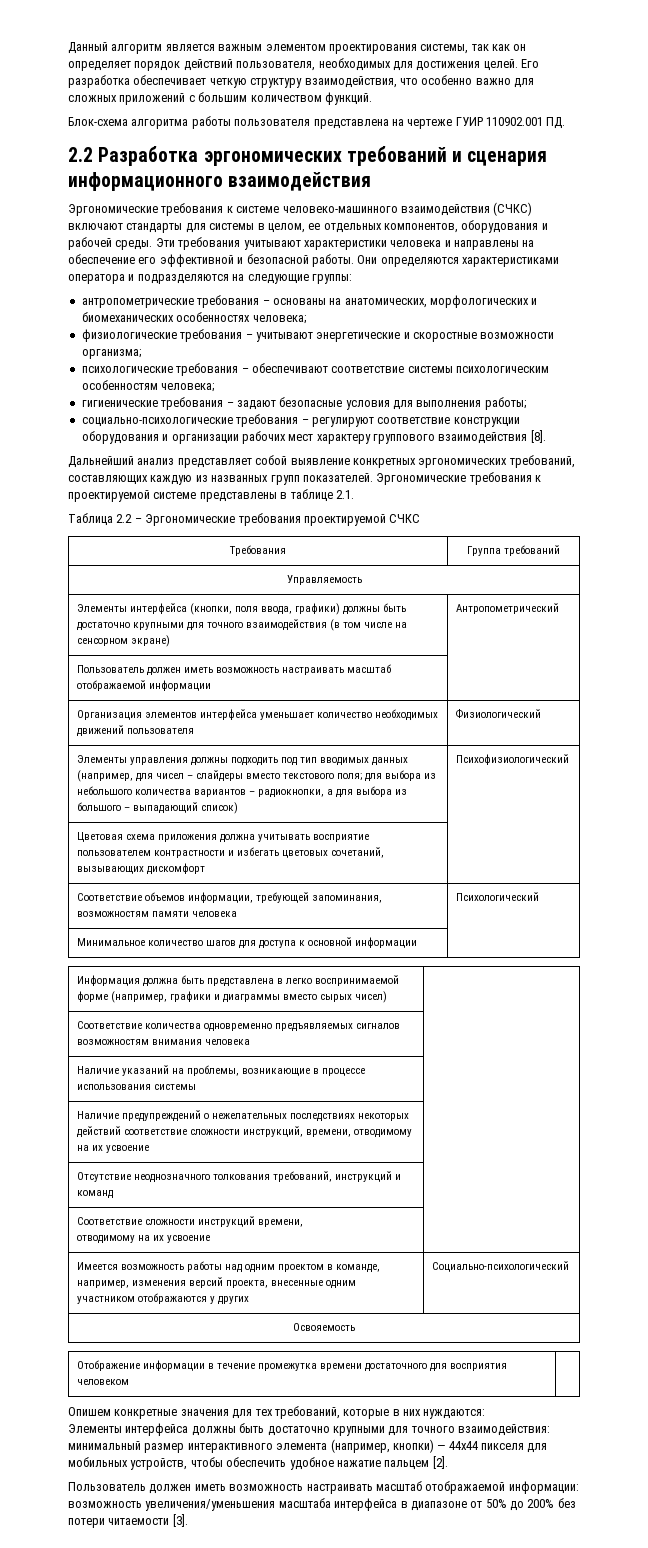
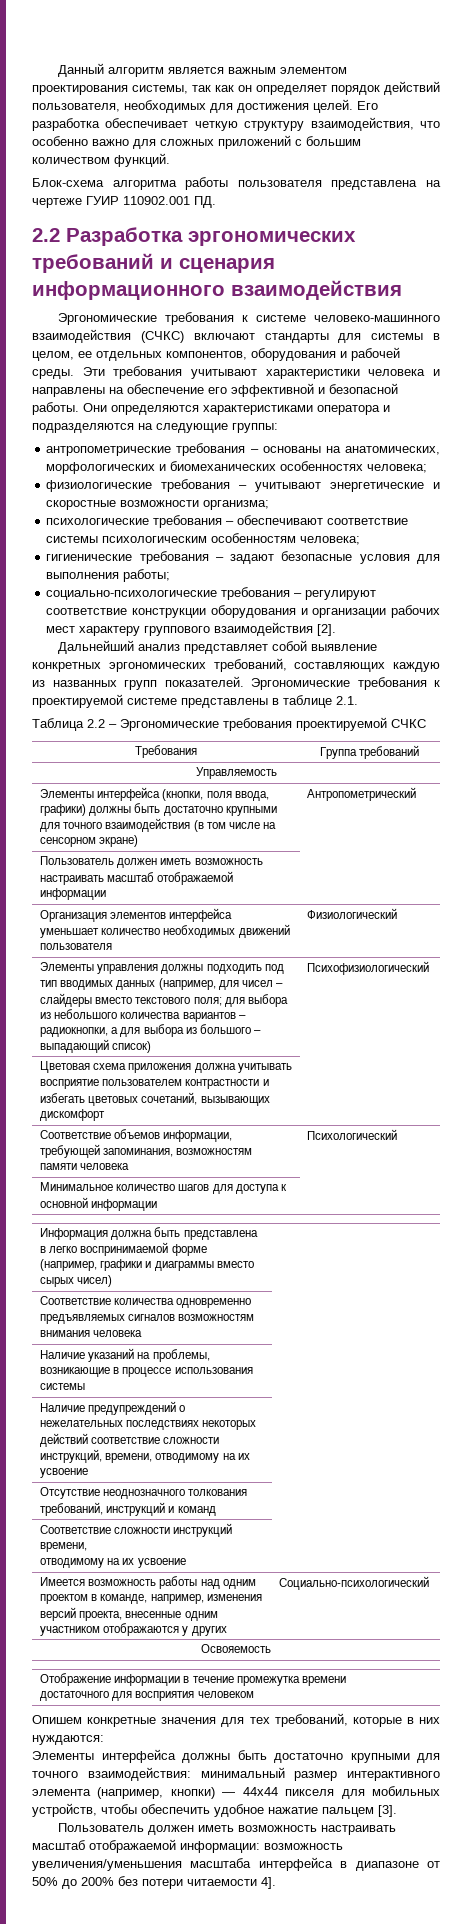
- социально-психологические требования – регулируют соответствие конструкции оборудования и организации рабочих мест характеру группового взаимодействия [8].
+ социально-психологические требования – регулируют соответствие конструкции оборудования и организации рабочих мест характеру группового взаимодействия [2].
- Элементы интерфейса должны быть достаточно крупными для точного взаимодействия: минимальный размер интерактивного элемента (например, кнопки) — 44x44 пикселя для мобильных устройств, чтобы обеспечить удобное нажатие пальцем [2].
+ Элементы интерфейса должны быть достаточно крупными для точного взаимодействия: минимальный размер интерактивного элемента (например, кнопки) — 44x44 пикселя для мобильных устройств, чтобы обеспечить удобное нажатие пальцем [3].
- Пользователь должен иметь возможность настраивать масштаб отображаемой информации: возможность увеличения/уменьшения масштаба интерфейса в диапазоне от 50% до 200% без потери читаемости [3].
+ Пользователь должен иметь возможность настраивать масштаб отображаемой информации: возможность увеличения/уменьшения масштаба интерфейса в диапазоне от 50% до 200% без потери читаемости 4].

